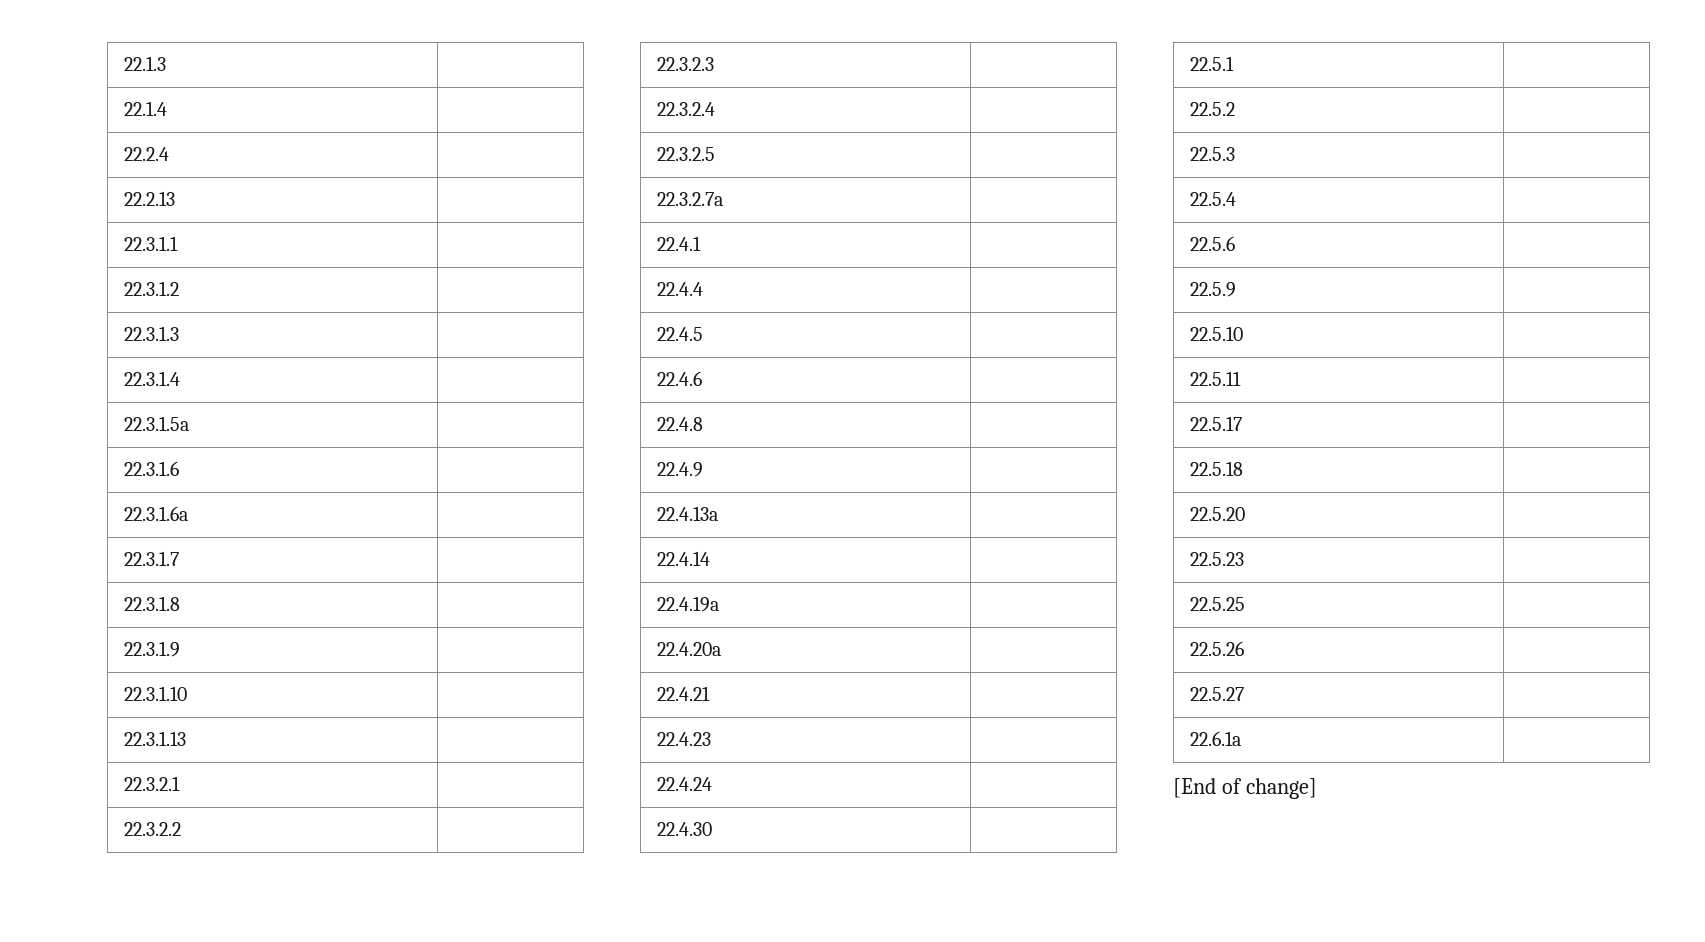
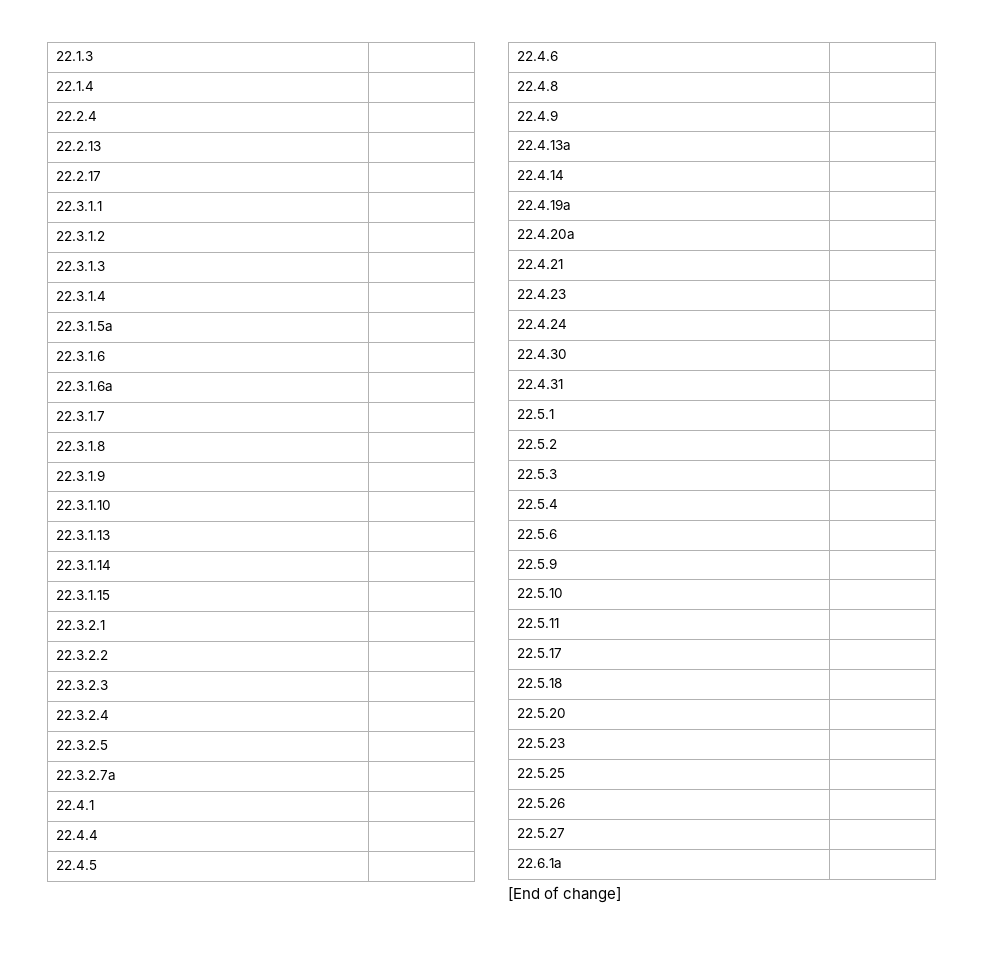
+ 22.2.17 |
+ 22.3.1.14 |
+ 22.3.1.15 |
+ 22.4.31 |

